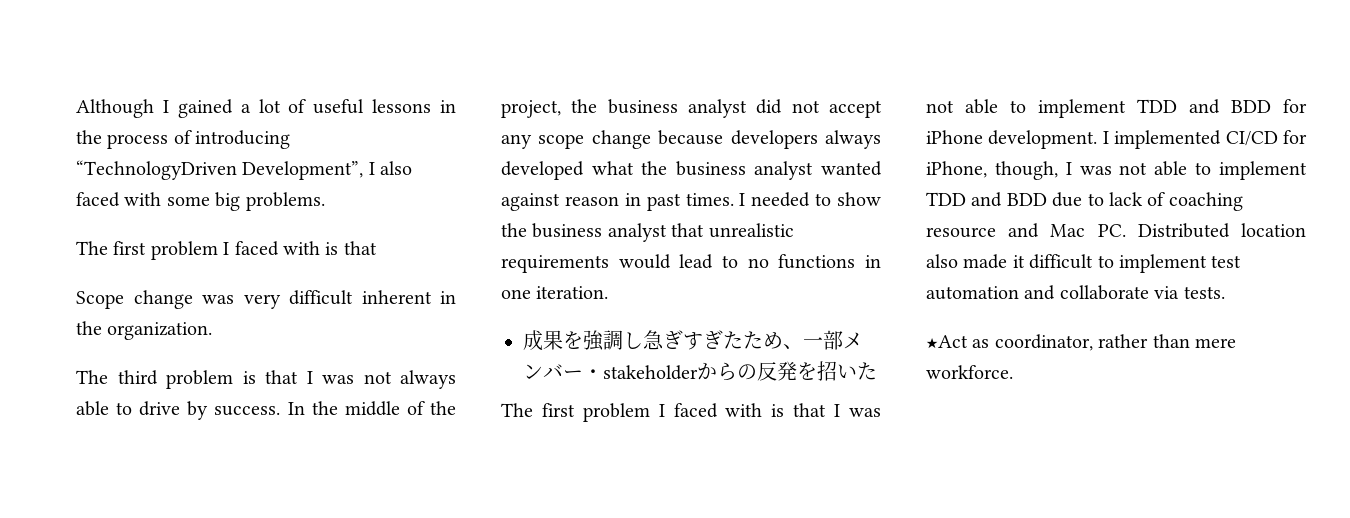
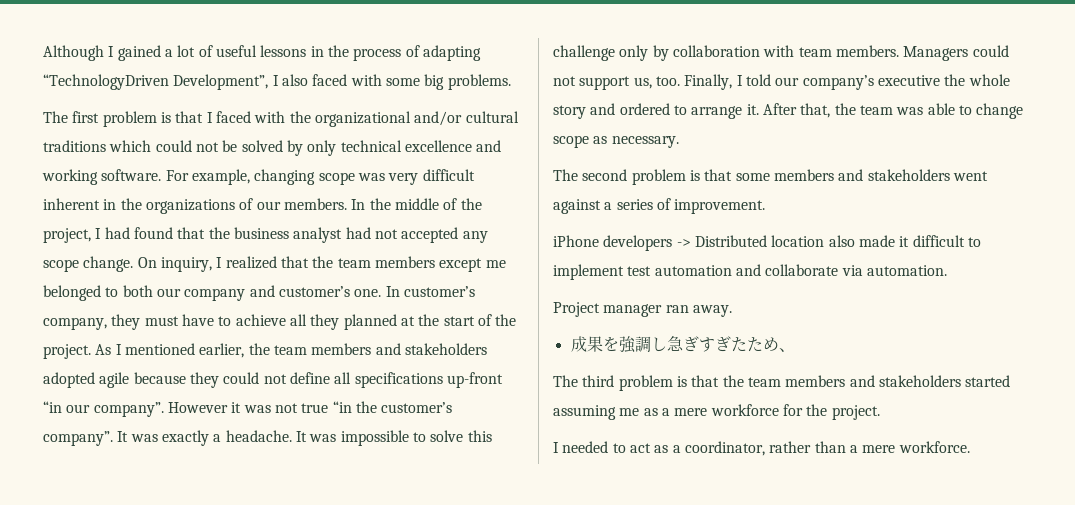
- Although I gained a lot of useful lessons in the process of introducing “TechnologyDriven Development”, I also faced with some big problems.
- The first problem I faced with is that
- Scope change was very difficult inherent in the organization.
- The third problem is that I was not always able to drive by success.
+ Although I gained a lot of useful lessons in the process of adapting “TechnologyDriven Development”, I also faced with some big problems.
+ The first problem is that I faced with the organizational and/or cultural traditions which could not be solved by only technical excellence and working software. For example, changing scope was very difficult inherent in the organizations of our members.
- In the middle of the project, the business analyst did not accept any scope change because developers always developed what the business analyst wanted against reason in past times. I needed to show the business analyst that unrealistic requirements would lead to no functions in one iteration.
+ In the middle of the project, I had found that the business analyst had not accepted any scope change. On inquiry, I realized that the team members except me belonged to both our company and customer’s one. In customer’s company, they must have to achieve all they planned at the start of the project. As I mentioned earlier, the team members and stakeholders adopted agile because they could not define all specifications up-front “in our company”. However it was not true “in the customer’s company”. It was exactly a headache. It was impossible to solve this challenge only by collaboration with team members. Managers could not support us, too. Finally, I told our company’s executive the whole story and ordered to arrange it. After that, the team was able to change scope as necessary.
+ The second problem is that some members and stakeholders went against a series of improvement.
+ iPhone developers -> Distributed location also made it difficult to implement test automation and collaborate via automation.
+ Project manager ran away.
- 成果を強調し急ぎすぎたため、一部メンバー・stakeholderからの反発を招いた
- The first problem I faced with is that I was not able to implement TDD and BDD for iPhone development. I implemented CI/CD for iPhone, though, I was not able to implement TDD and BDD due to lack of coaching resource and Mac PC. Distributed location also made it difficult to implement test automation and collaborate via tests.
- ★Act as coordinator, rather than mere workforce.
+ 成果を強調し急ぎすぎたため、
+ The third problem is that the team members and stakeholders started assuming me as a mere workforce for the project.
+ I needed to act as a coordinator, rather than a mere workforce.

